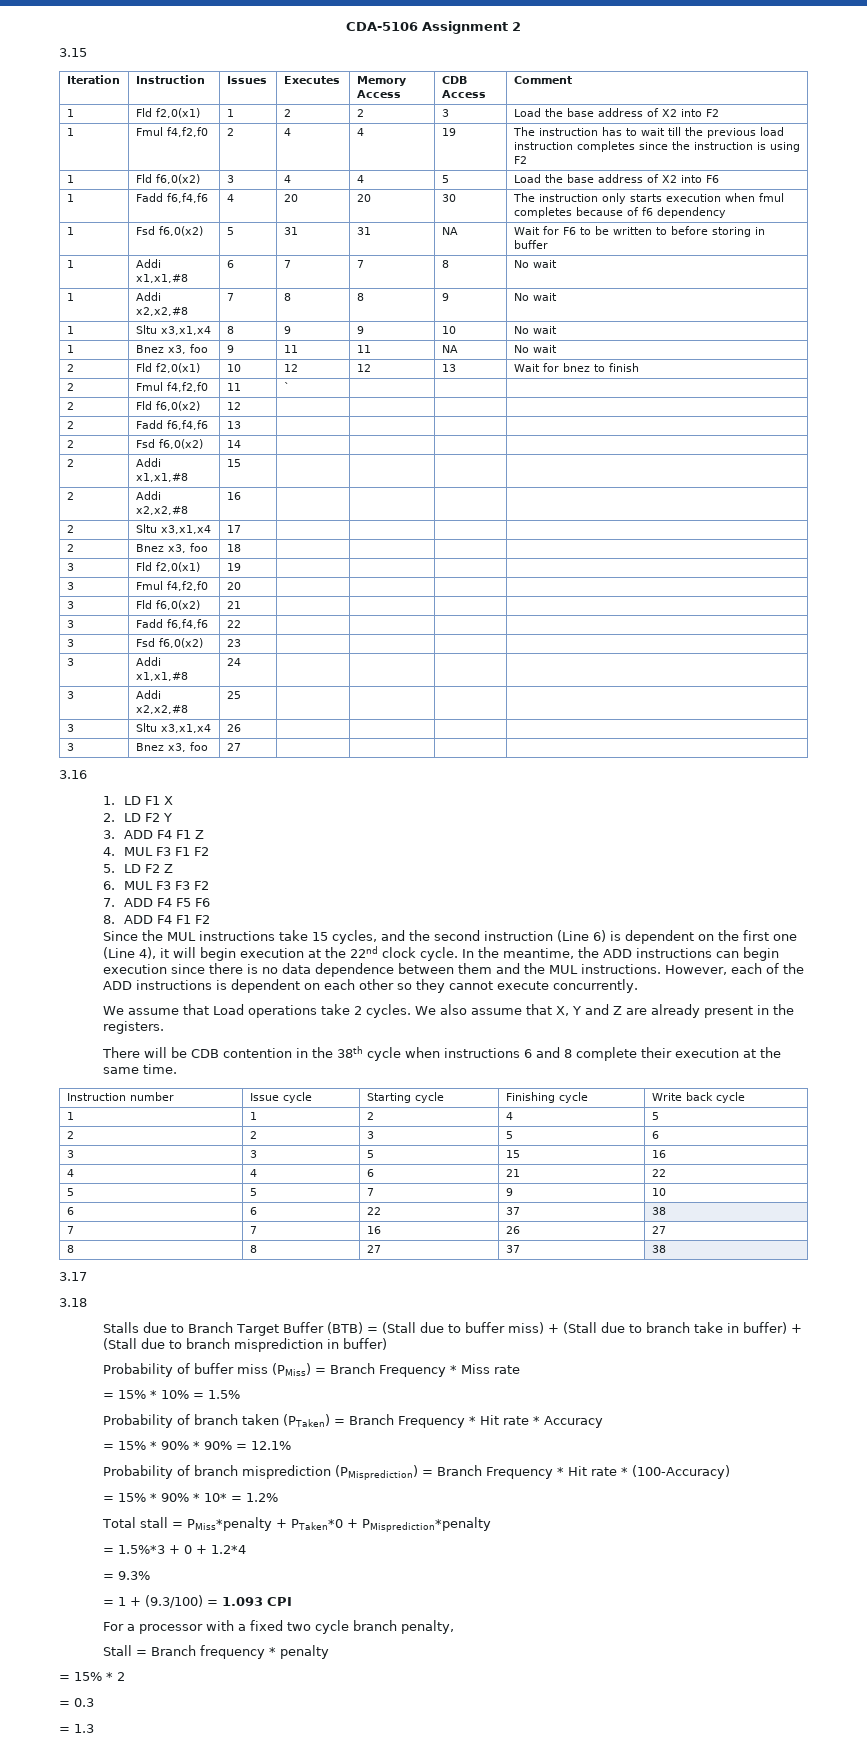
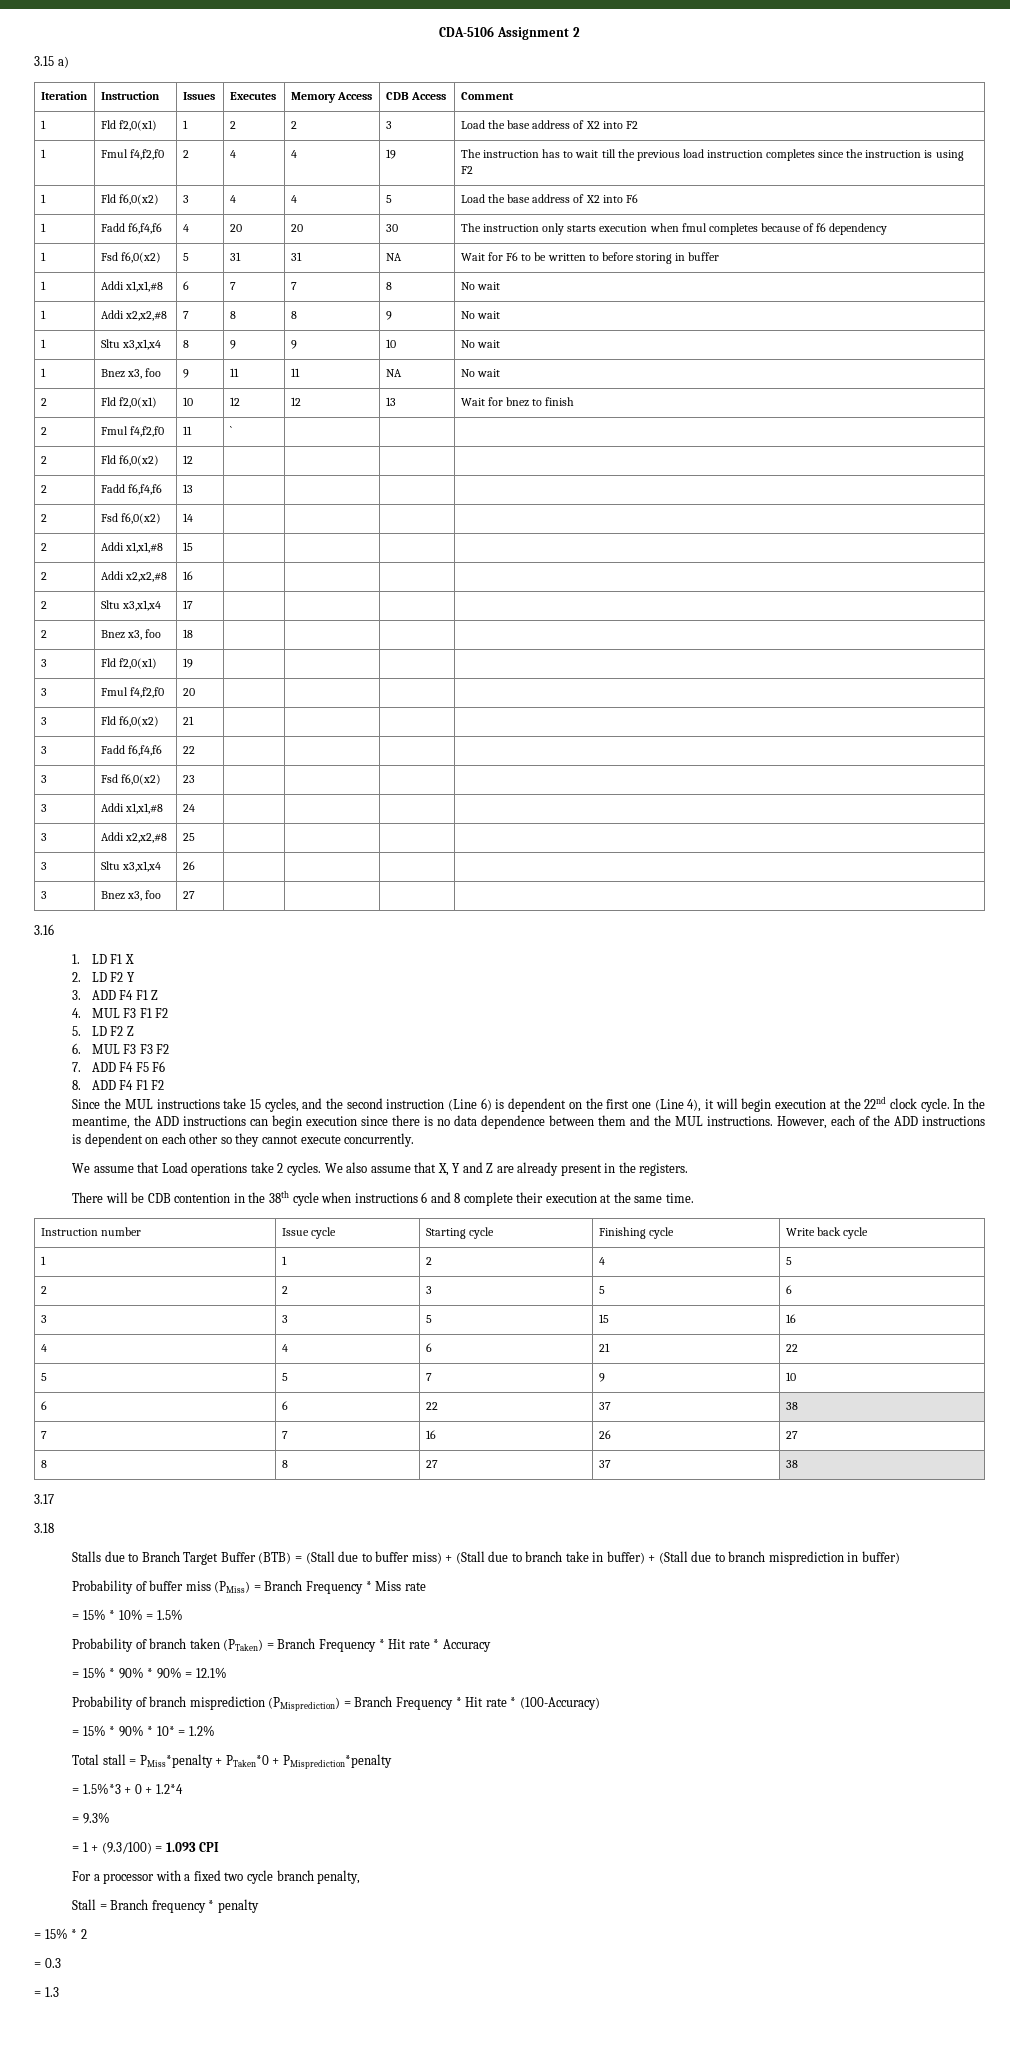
- 3.15
+ 3.15 a)

